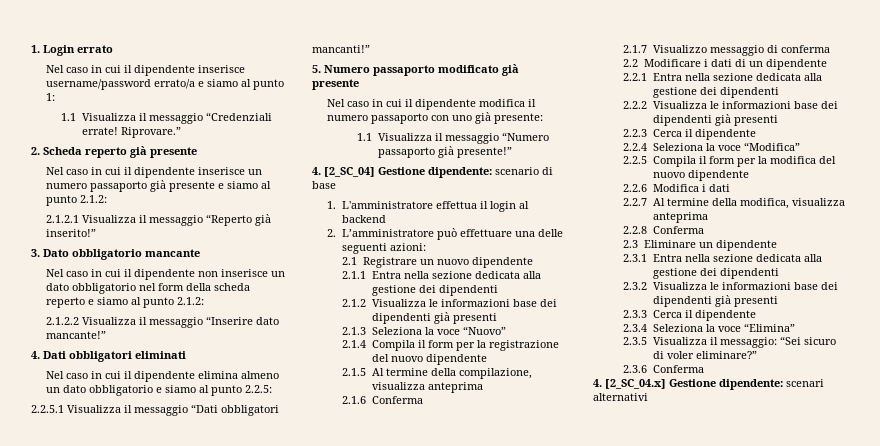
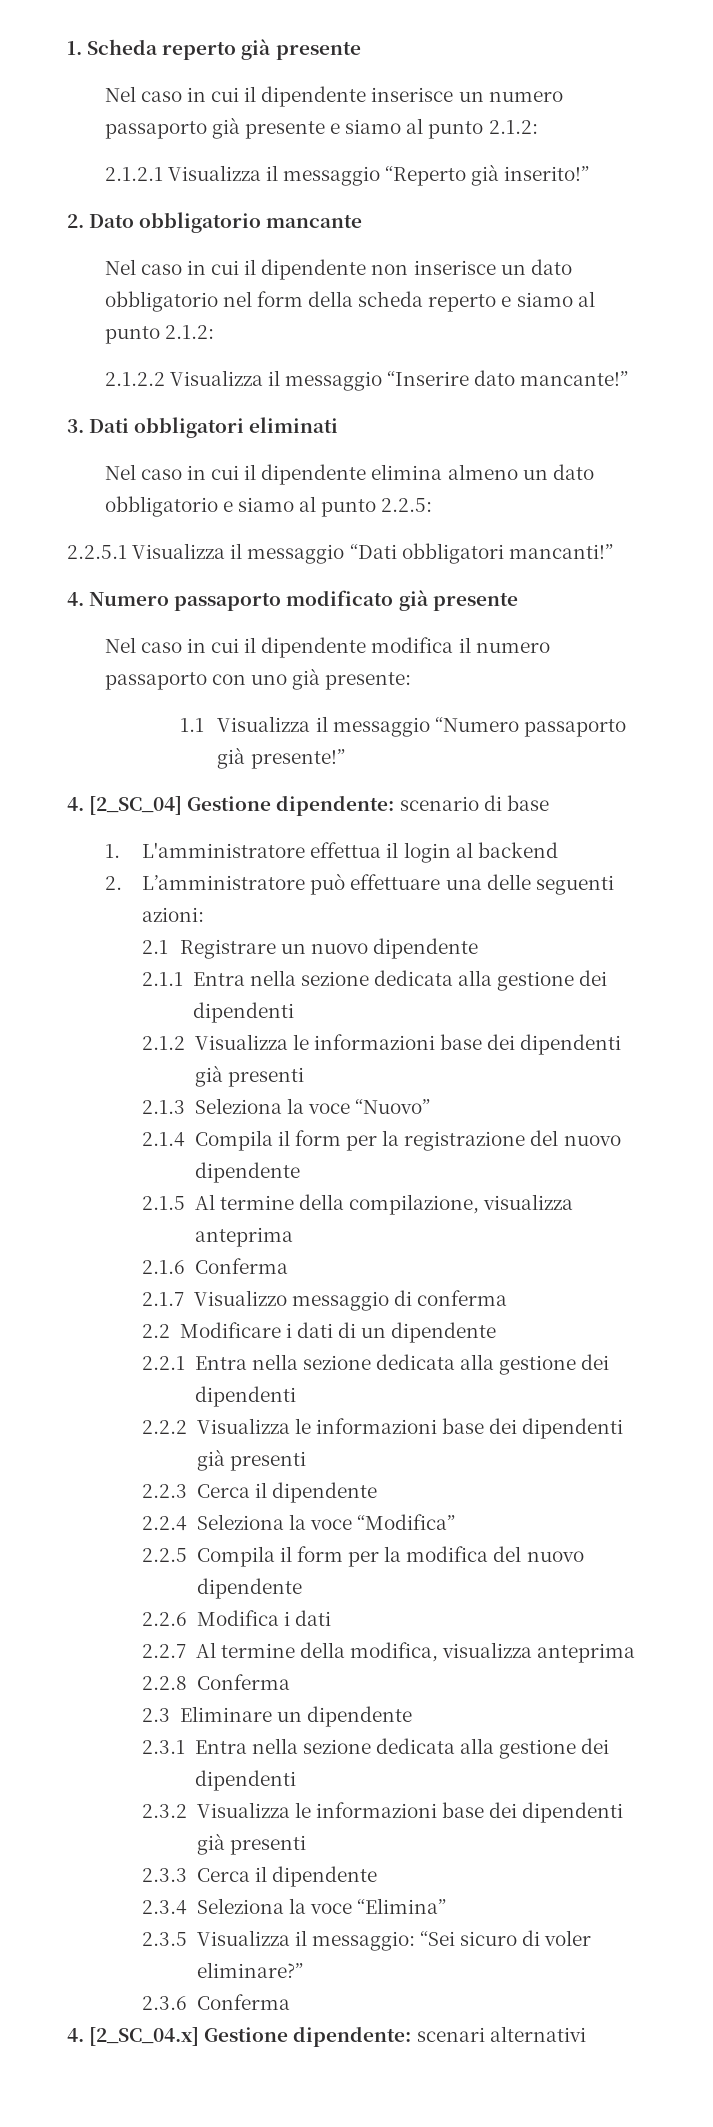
- 1. Login errato
- Nel caso in cui il dipendente inserisce username/password errato/a e siamo al punto 1:
- 1.1 Visualizza il messaggio “Credenziali errate! Riprovare.”
- 2. Scheda reperto già presente
+ 1. Scheda reperto già presente
- 3. Dato obbligatorio mancante
+ 2. Dato obbligatorio mancante
- 4. Dati obbligatori eliminati
+ 3. Dati obbligatori eliminati
- 5. Numero passaporto modificato già presente
+ 4. Numero passaporto modificato già presente

